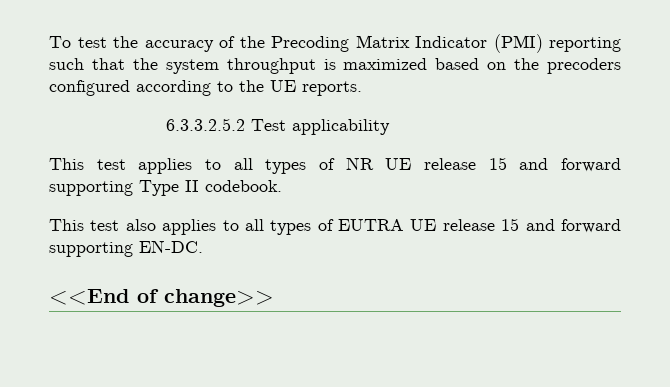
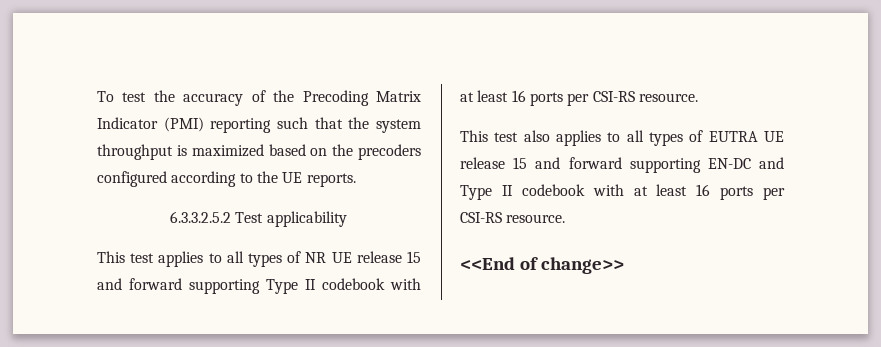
- This test applies to all types of NR UE release 15 and forward supporting Type II codebook.
+ This test applies to all types of NR UE release 15 and forward supporting Type II codebook with at least 16 ports per CSI-RS resource.
- This test also applies to all types of EUTRA UE release 15 and forward supporting EN-DC.
+ This test also applies to all types of EUTRA UE release 15 and forward supporting EN-DC and Type II codebook with at least 16 ports per CSI-RS resource.

